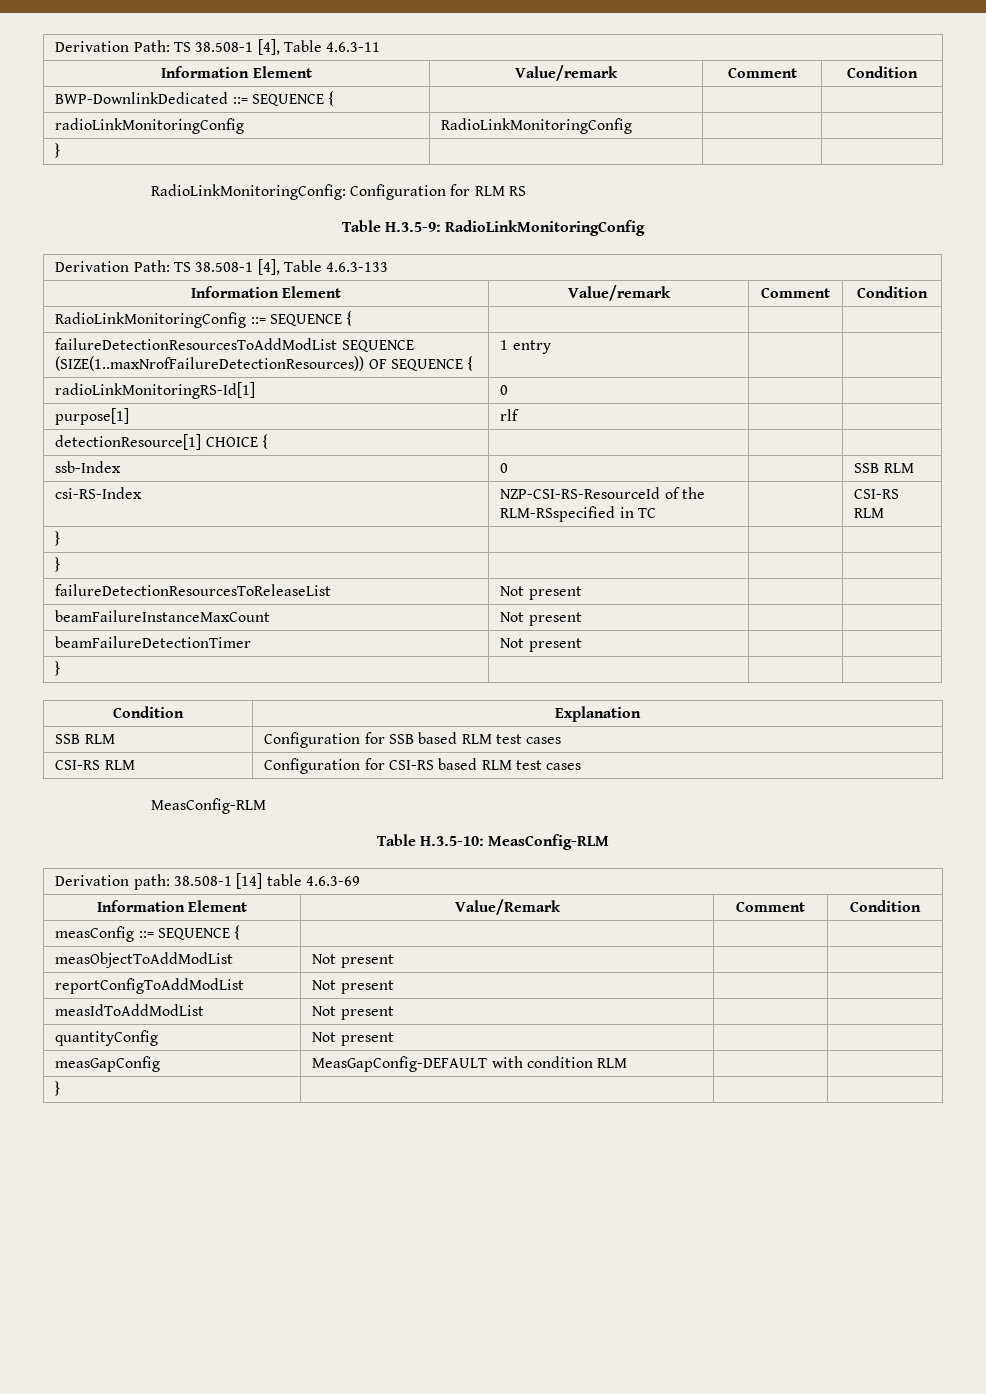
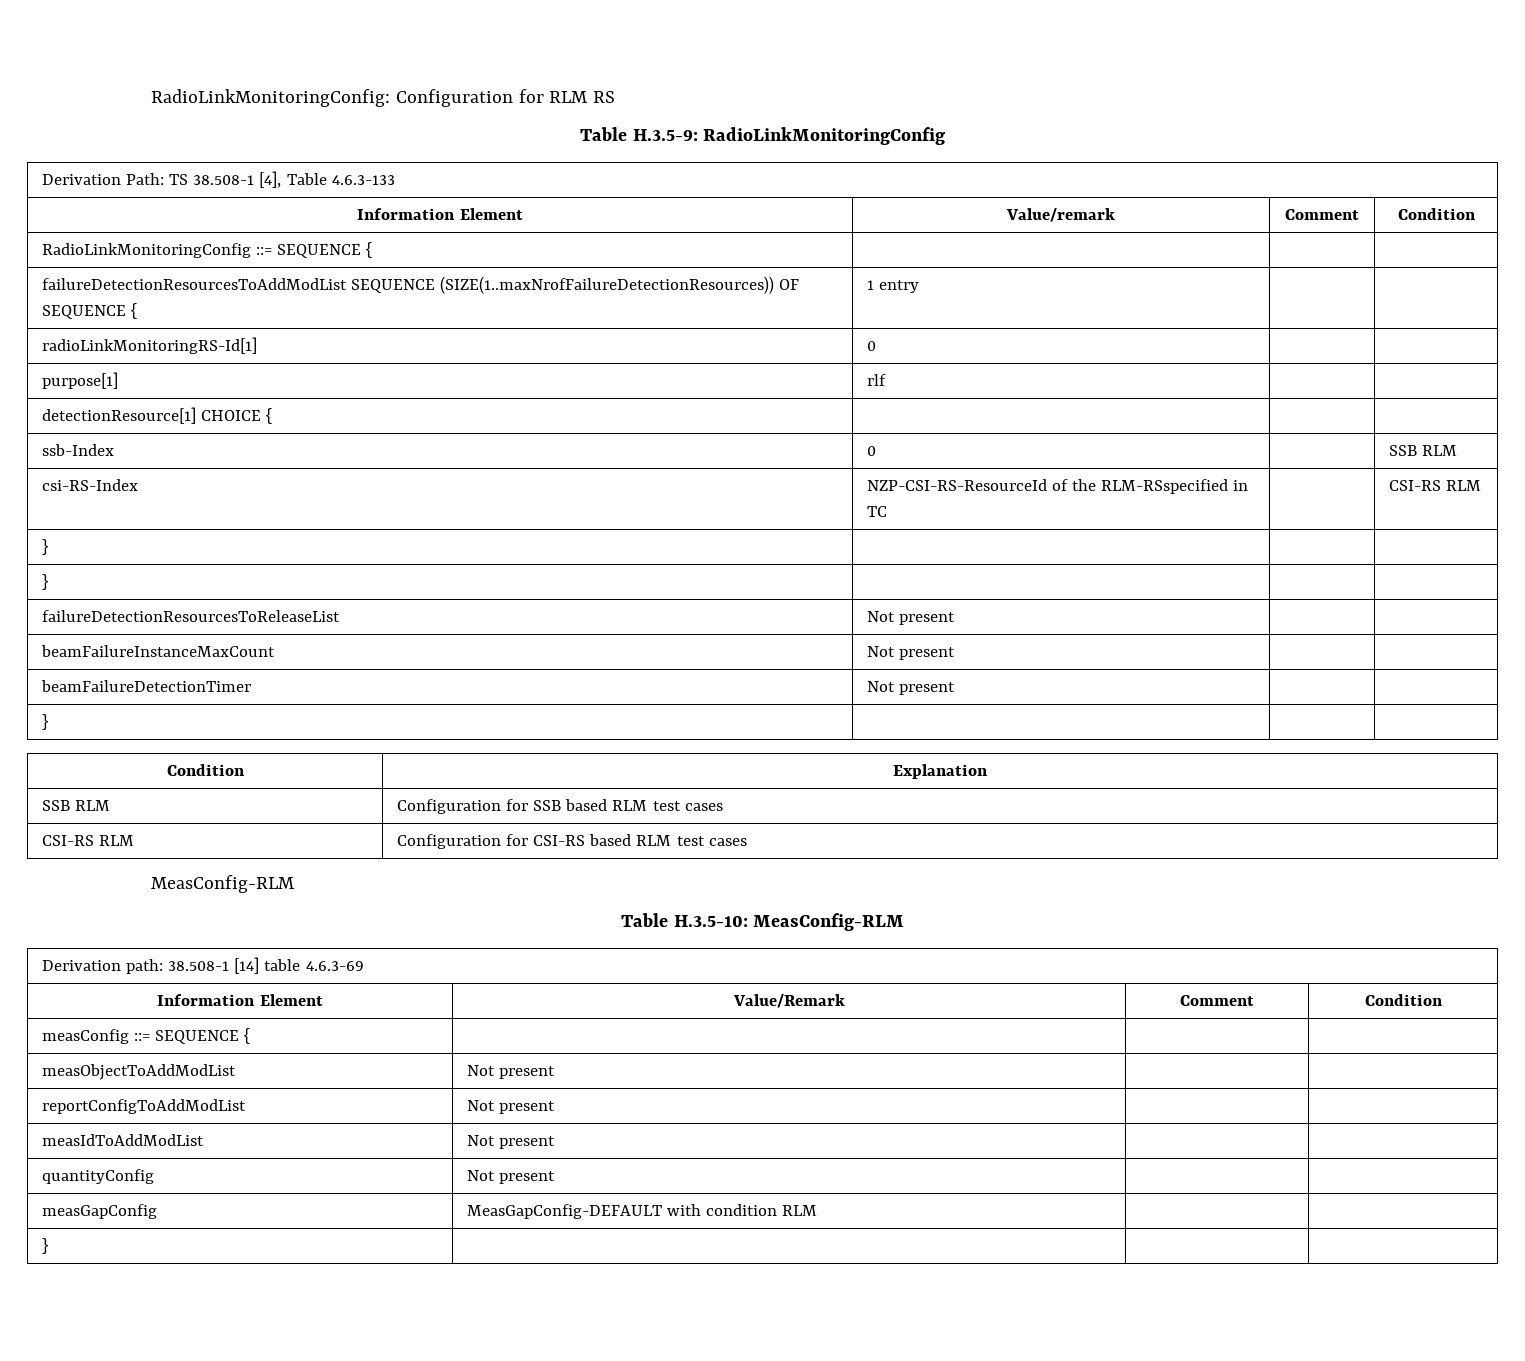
- Derivation Path: TS 38.508-1 [4], Table 4.6.3-11
- Information Element | Value/remark | Comment | Condition
- BWP-DownlinkDedicated ::= SEQUENCE { | | |
- radioLinkMonitoringConfig | RadioLinkMonitoringConfig | |
- } | | |

